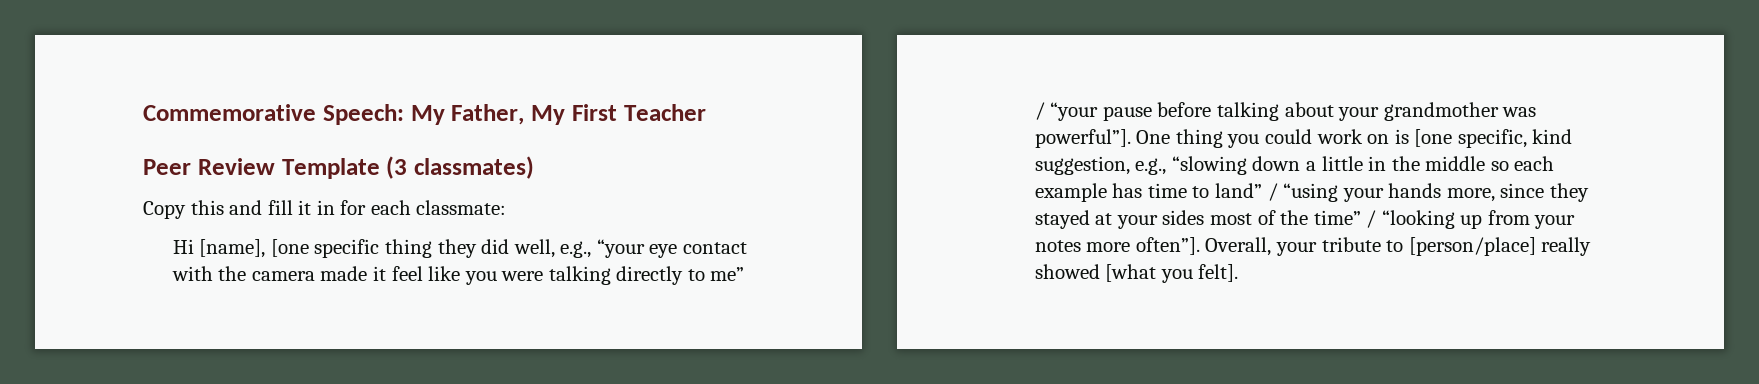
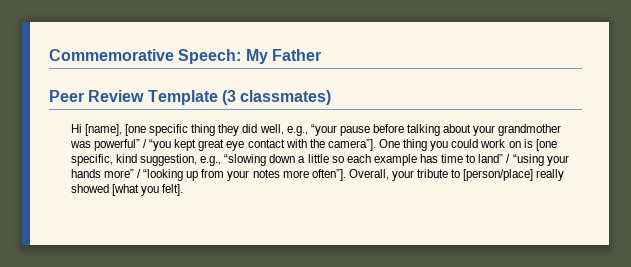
- Commemorative Speech: My Father, My First Teacher
+ Commemorative Speech: My Father
- Copy this and fill it in for each classmate:
- Hi [name], [one specific thing they did well, e.g., “your eye contact with the camera made it feel like you were talking directly to me” / “your pause before talking about your grandmother was powerful”].
+ Hi [name], [one specific thing they did well, e.g., “your pause before talking about your grandmother was powerful” / “you kept great eye contact with the camera”].
- One thing you could work on is [one specific, kind suggestion, e.g., “slowing down a little in the middle so each example has time to land” / “using your hands more, since they stayed at your sides most of the time” / “looking up from your notes more often”].
+ One thing you could work on is [one specific, kind suggestion, e.g., “slowing down a little so each example has time to land” / “using your hands more” / “looking up from your notes more often”].

